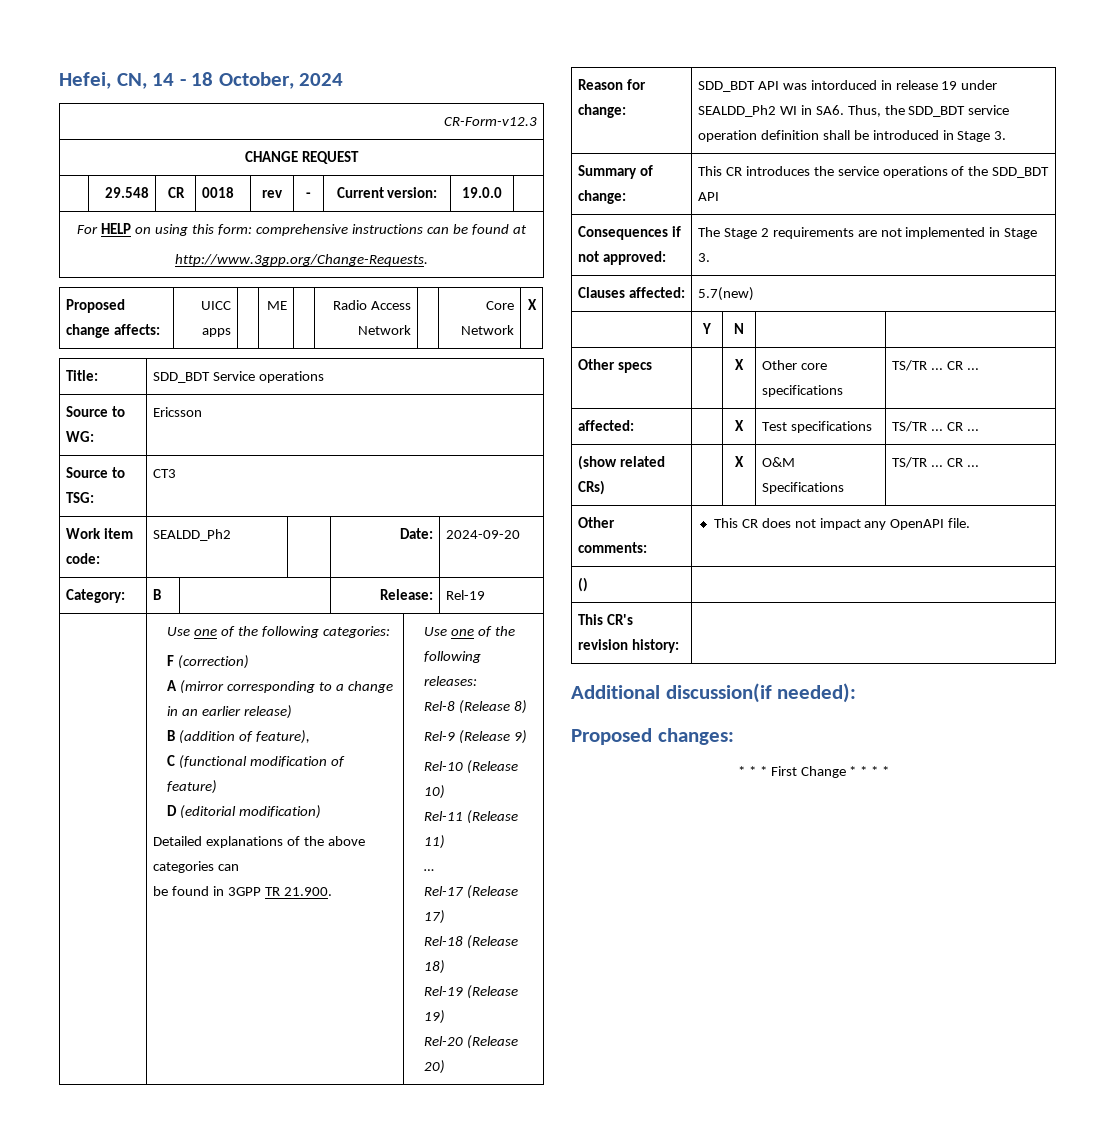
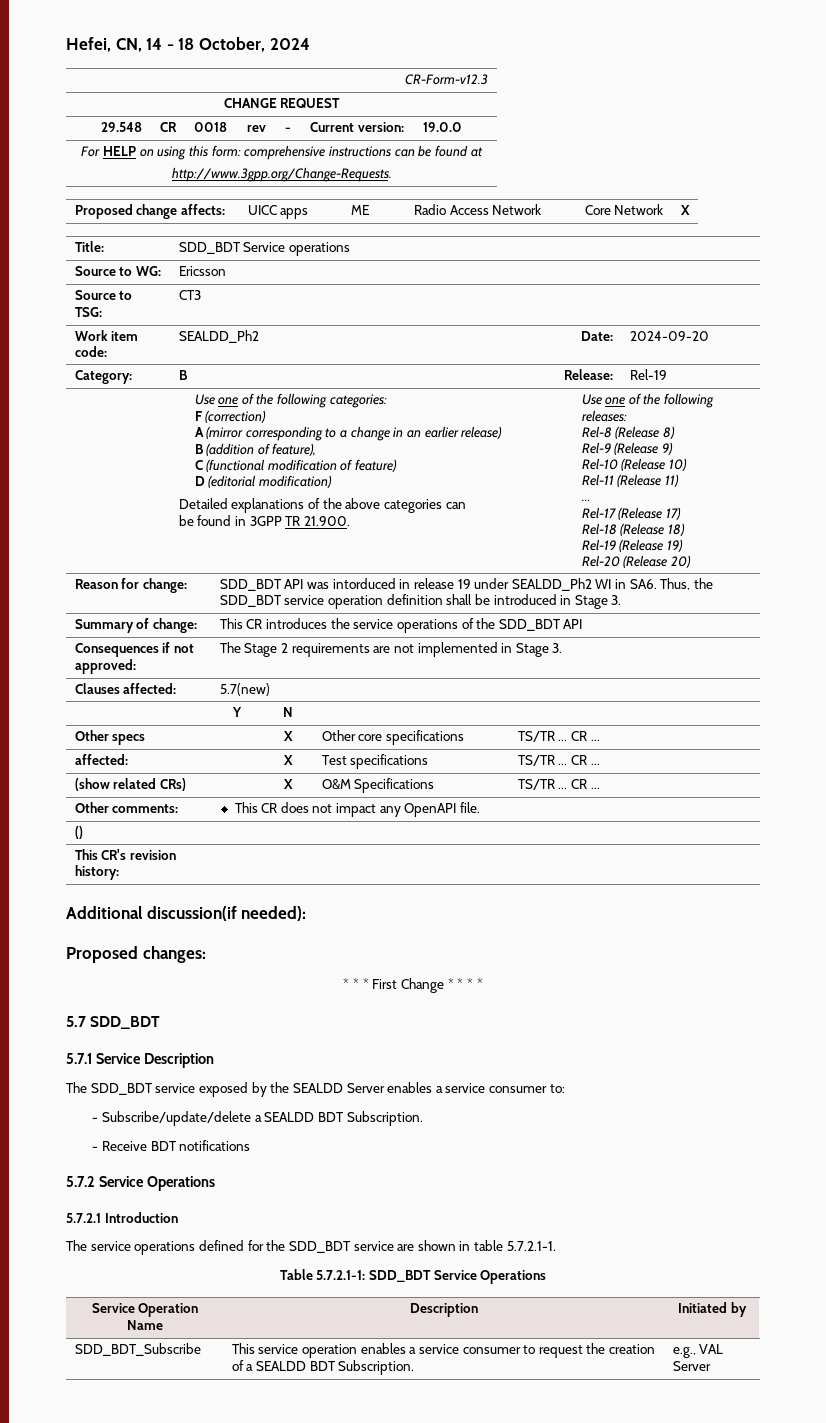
+ 5.7 SDD_BDT
+ 5.7.1 Service Description
+ The SDD_BDT service exposed by the SEALDD Server enables a service consumer to:
+ - Subscribe/update/delete a SEALDD BDT Subscription.
+ - Receive BDT notifications
+ 5.7.2 Service Operations
+ 5.7.2.1 Introduction
+ The service operations defined for the SDD_BDT service are shown in table 5.7.2.1-1.
+ Table 5.7.2.1-1: SDD_BDT Service Operations
+ Service Operation Name | Description | Initiated by
+ SDD_BDT_Subscribe | This service operation enables a service consumer to request the creation of a SEALDD BDT Subscription. | e.g., VAL Server

